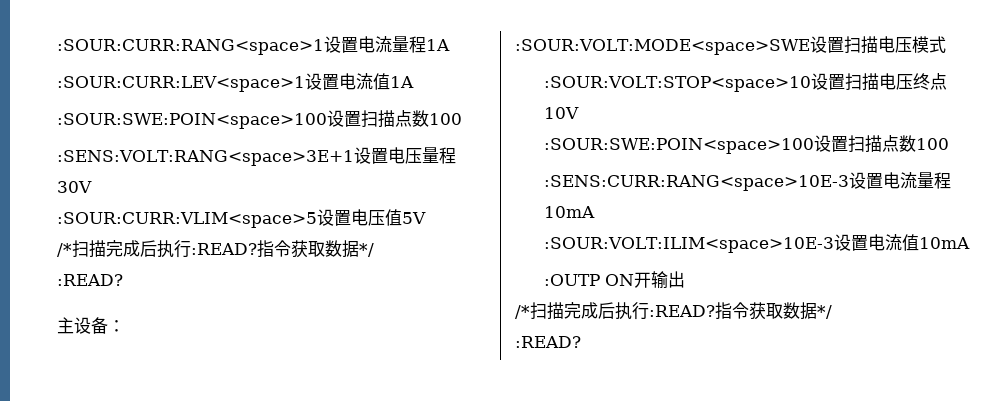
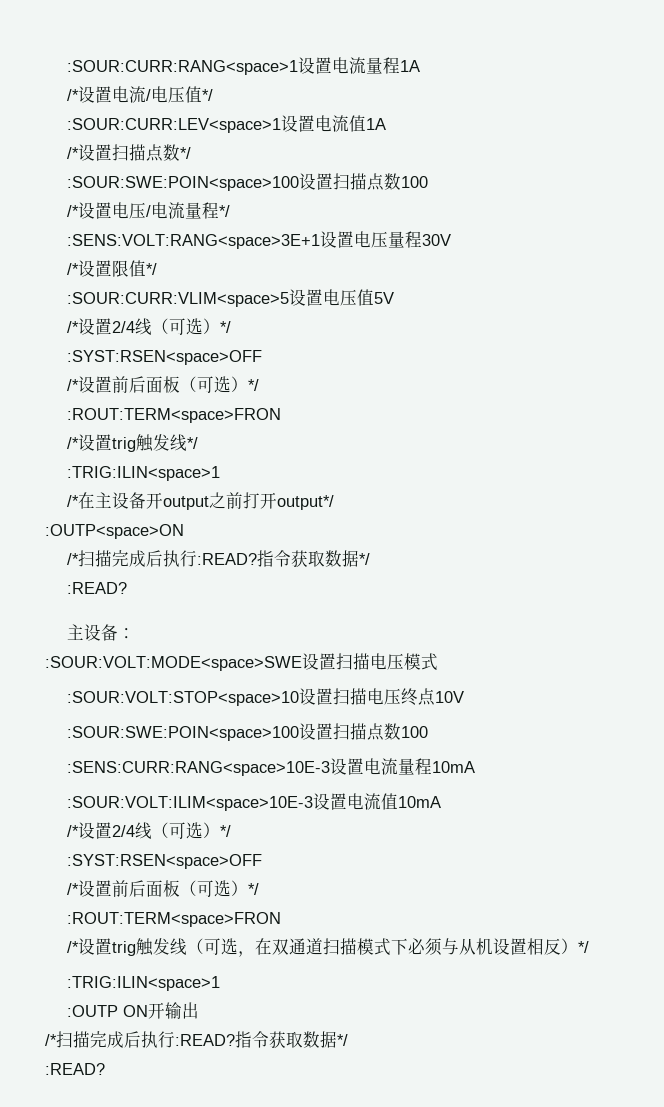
+ /*设置电流/电压值*/
  :SOUR:CURR:LEV<space>1设置电流值1A
+ /*设置扫描点数*/
  :SOUR:SWE:POIN<space>100设置扫描点数100
+ /*设置电压/电流量程*/
+ /*设置限值*/
  :SOUR:CURR:VLIM<space>5设置电压值5V
+ /*设置2/4线（可选）*/
+ :SYST:RSEN<space>OFF
+ /*设置前后面板（可选）*/
+ :ROUT:TERM<space>FRON
+ /*设置trig触发线*/
+ :TRIG:ILIN<space>1
+ /*在主设备开output之前打开output*/
+ :OUTP<space>ON
  :SOUR:VOLT:ILIM<space>10E-3设置电流值10mA
+ /*设置2/4线（可选）*/
+ :SYST:RSEN<space>OFF
+ /*设置前后面板（可选）*/
+ :ROUT:TERM<space>FRON
+ /*设置trig触发线（可选，在双通道扫描模式下必须与从机设置相反）*/
+ :TRIG:ILIN<space>1

